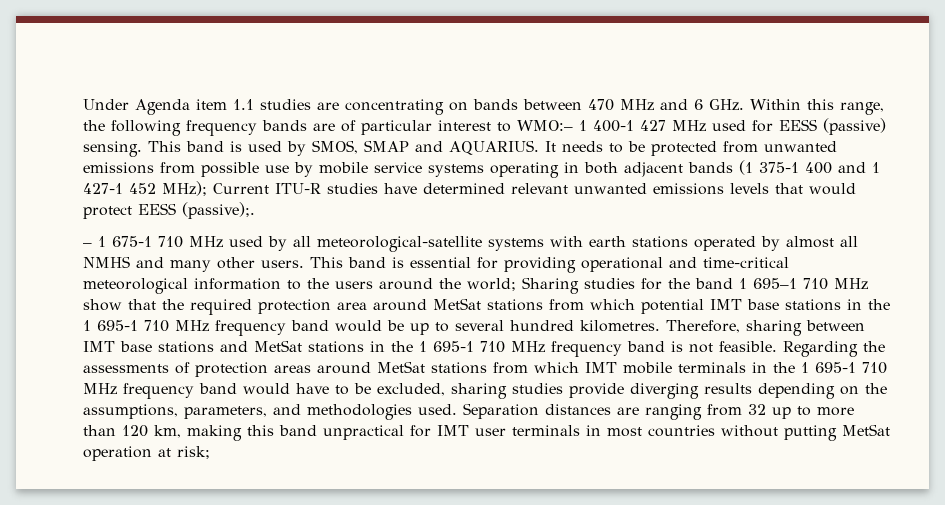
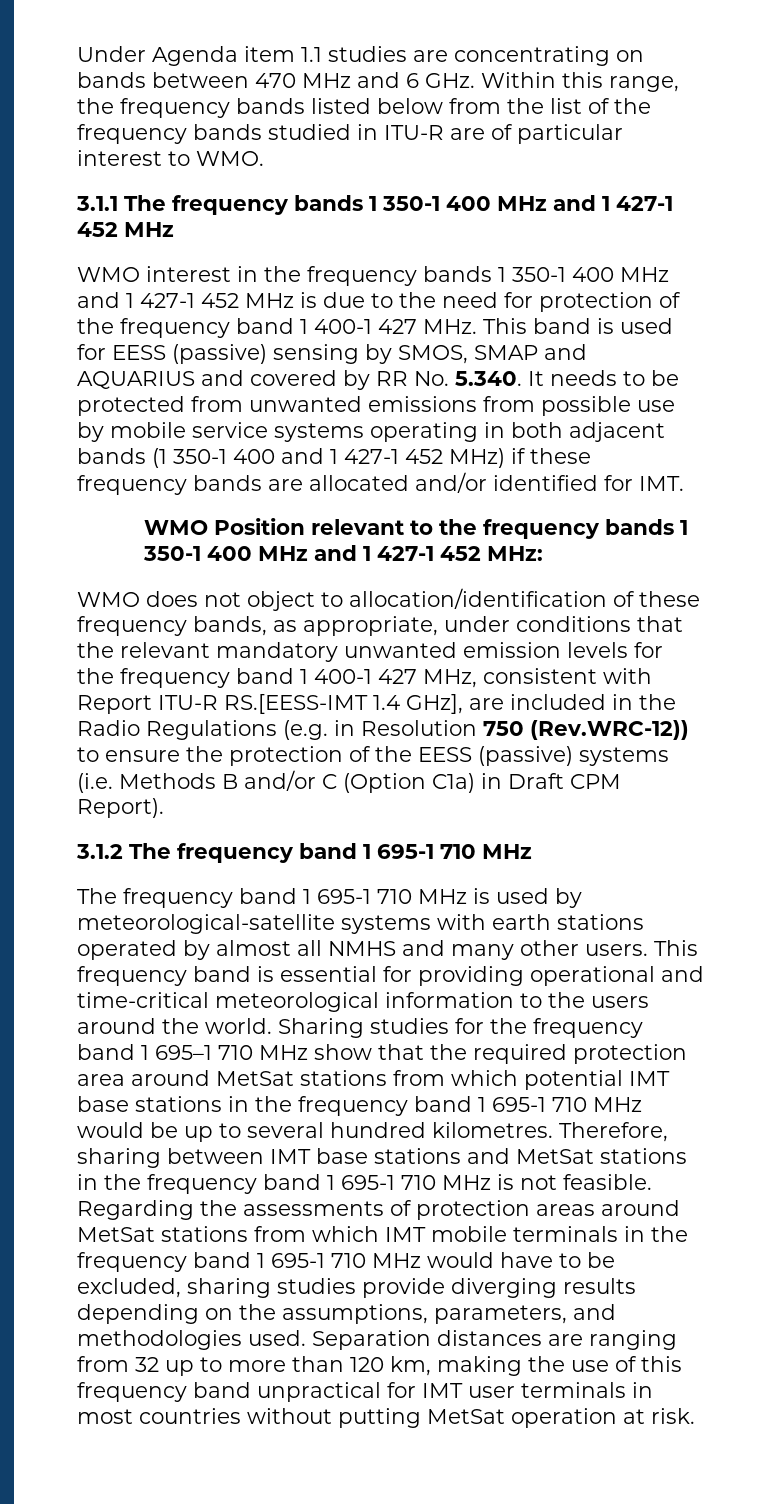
- Under Agenda item 1.1 studies are concentrating on bands between 470 MHz and 6 GHz. Within this range, the following frequency bands are of particular interest to WMO:– 1 400-1 427 MHz used for EESS (passive) sensing. This band is used by SMOS, SMAP and AQUARIUS. It needs to be protected from unwanted emissions from possible use by mobile service systems operating in both adjacent bands (1 375-1 400 and 1 427-1 452 MHz); Current ITU-R studies have determined relevant unwanted emissions levels that would protect EESS (passive);.
- – 1 675-1 710 MHz used by all meteorological-satellite systems with earth stations operated by almost all NMHS and many other users.
+ Under Agenda item 1.1 studies are concentrating on bands between 470 MHz and 6 GHz. Within this range, the frequency bands listed below from the list of the frequency bands studied in ITU-R are of particular interest to WMO.
+ 3.1.1 The frequency bands 1 350-1 400 MHz and 1 427-1 452 MHz
+ WMO interest in the frequency bands 1 350-1 400 MHz and 1 427-1 452 MHz is due to the need for protection of the frequency band 1 400-1 427 MHz. This band is used for EESS (passive) sensing by SMOS, SMAP and AQUARIUS and covered by RR No. 5.340. It needs to be protected from unwanted emissions from possible use by mobile service systems operating in both adjacent bands (1 350-1 400 and 1 427-1 452 MHz) if these frequency bands are allocated and/or identified for IMT.
+ WMO Position relevant to the frequency bands 1 350-1 400 MHz and 1 427-1 452 MHz:
+ WMO does not object to allocation/identification of these frequency bands, as appropriate, under conditions that the relevant mandatory unwanted emission levels for the frequency band 1 400-1 427 MHz, consistent with Report ITU-R RS.[EESS-IMT 1.4 GHz], are included in the Radio Regulations (e.g. in Resolution 750 (Rev.WRC-12)) to ensure the protection of the EESS (passive) systems (i.e. Methods B and/or C (Option C1a) in Draft CPM Report).
+ 3.1.2 The frequency band 1 695-1 710 MHz
+ The frequency band 1 695-1 710 MHz is used by meteorological-satellite systems with earth stations operated by almost all NMHS and many other users.
- This band is essential for providing operational and time-critical meteorological information to the users around the world; Sharing studies for the band 1 695–1 710 MHz show that the required protection area around MetSat stations from which potential IMT base stations in the 1 695-1 710 MHz frequency band would be up to several hundred kilometres.
+ This frequency band is essential for providing operational and time-critical meteorological information to the users around the world. Sharing studies for the frequency band 1 695–1 710 MHz show that the required protection area around MetSat stations from which potential IMT base stations in the frequency band 1 695-1 710 MHz would be up to several hundred kilometres.
- Therefore, sharing between IMT base stations and MetSat stations in the 1 695-1 710 MHz frequency band is not feasible.
+ Therefore, sharing between IMT base stations and MetSat stations in the frequency band 1 695-1 710 MHz is not feasible.
- Regarding the assessments of protection areas around MetSat stations from which IMT mobile terminals in the 1 695-1 710 MHz frequency band would have to be excluded, sharing studies provide diverging results depending on the assumptions, parameters, and methodologies used.
+ Regarding the assessments of protection areas around MetSat stations from which IMT mobile terminals in the frequency band 1 695-1 710 MHz would have to be excluded, sharing studies provide diverging results depending on the assumptions, parameters, and methodologies used.
- Separation distances are ranging from 32 up to more than 120 km, making this band unpractical for IMT user terminals in most countries without putting MetSat operation at risk;
+ Separation distances are ranging from 32 up to more than 120 km, making the use of this frequency band unpractical for IMT user terminals in most countries without putting MetSat operation at risk.

